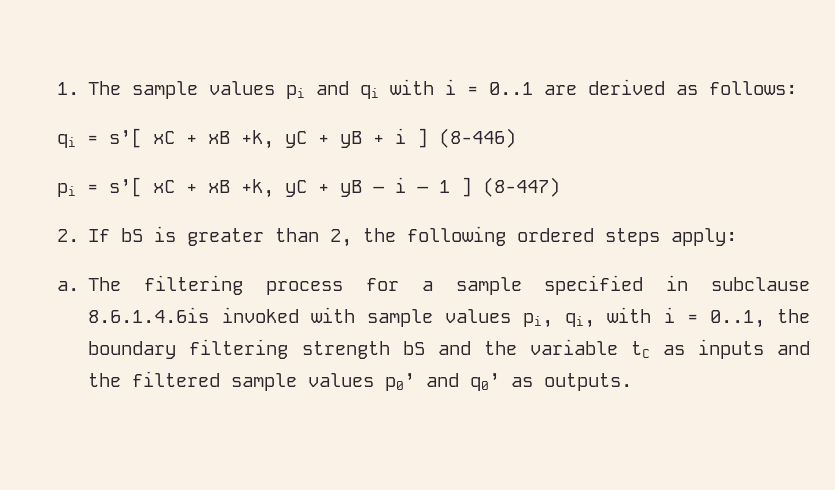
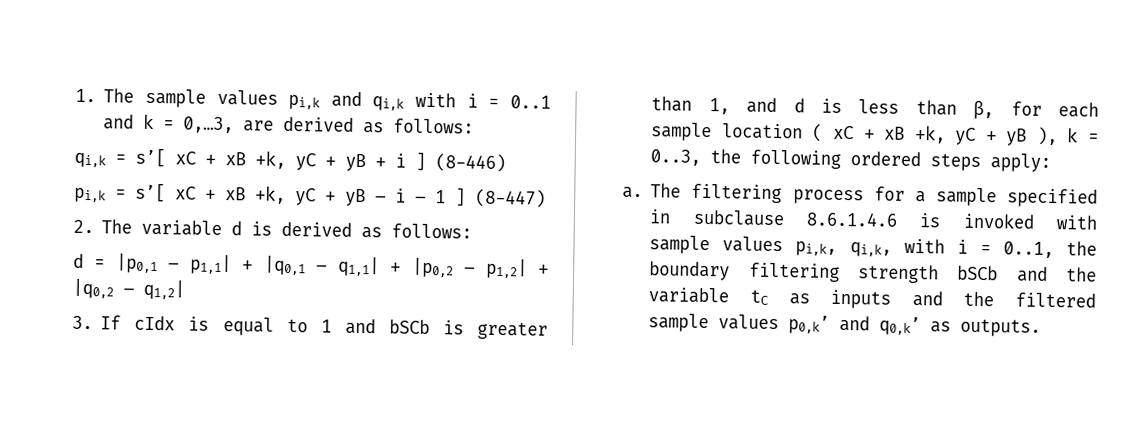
- 1. The sample values pi and qi with i = 0..1 are derived as follows:
+ 1. The sample values pi,k and qi,k with i = 0..1 and k = 0,…3, are derived as follows:
- qi = s’[ xC + xB +k, yC + yB + i ] (8-446)
+ qi,k = s’[ xC + xB +k, yC + yB + i ] (8-446)
- pi = s’[ xC + xB +k, yC + yB – i – 1 ] (8-447)
+ pi,k = s’[ xC + xB +k, yC + yB – i – 1 ] (8-447)
- 2. If bS is greater than 2, the following ordered steps apply:
+ 2. The variable d is derived as follows:
+ d = |p0,1 – p1,1| + |q0,1 – q1,1| + |p0,2 – p1,2| + |q0,2 – q1,2|
+ 3. If cIdx is equal to 1 and bSCb is greater than 1, and d is less than β, for each sample location ( xC + xB +k, yC + yB ), k = 0..3, the following ordered steps apply:
- The filtering process for a sample specified in subclause 8.6.1.4.6is invoked with sample values pi, qi, with i = 0..1, the boundary filtering strength bS and the variable tC as inputs and the filtered sample values p0’ and q0’ as outputs.
+ The filtering process for a sample specified in subclause 8.6.1.4.6 is invoked with sample values pi,k, qi,k, with i = 0..1, the boundary filtering strength bSCb and the variable tC as inputs and the filtered sample values p0,k’ and q0,k’ as outputs.

